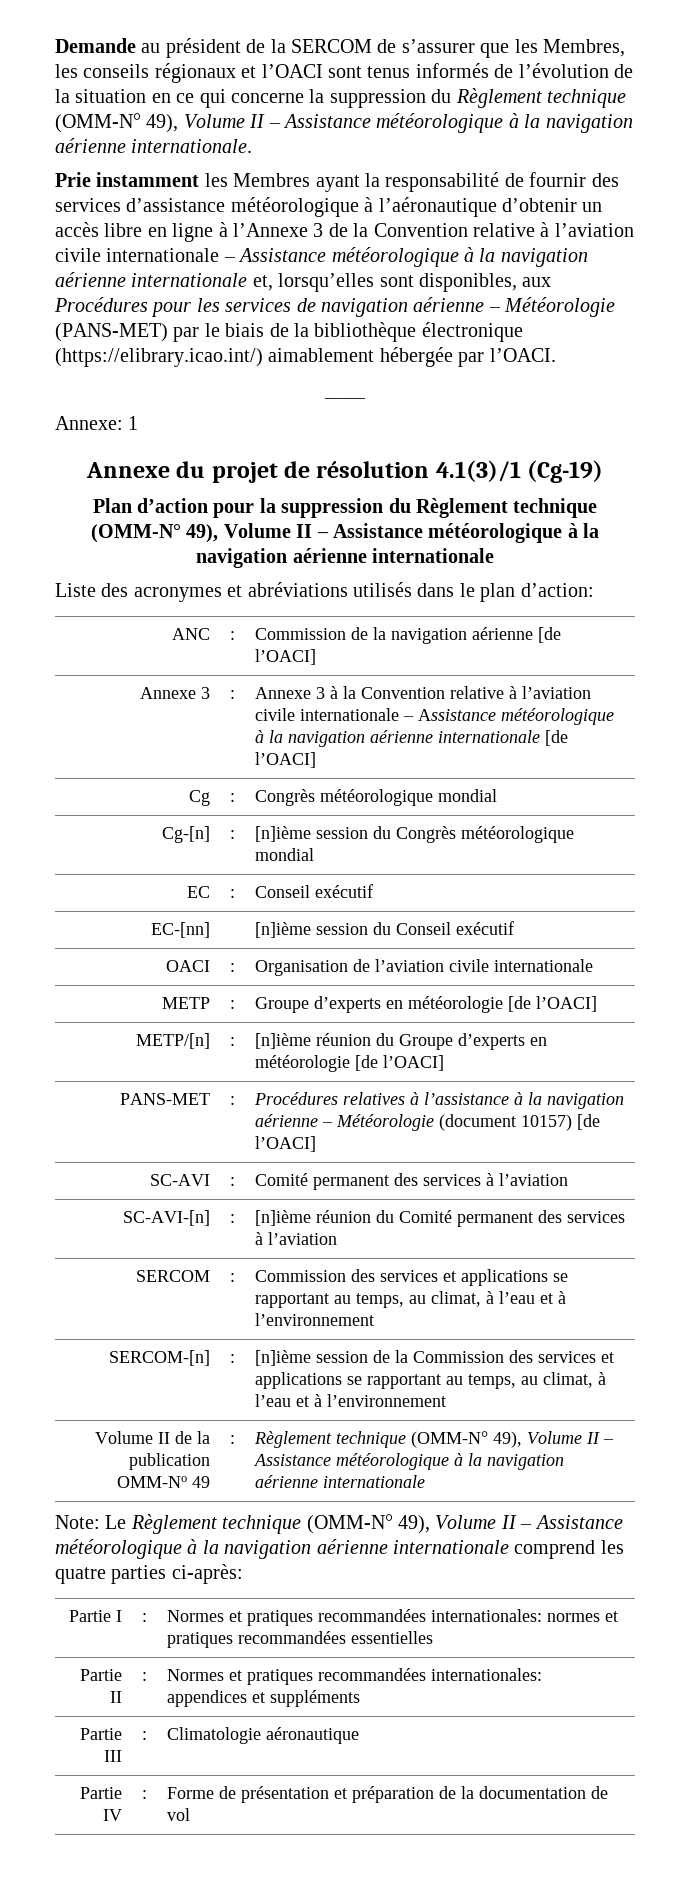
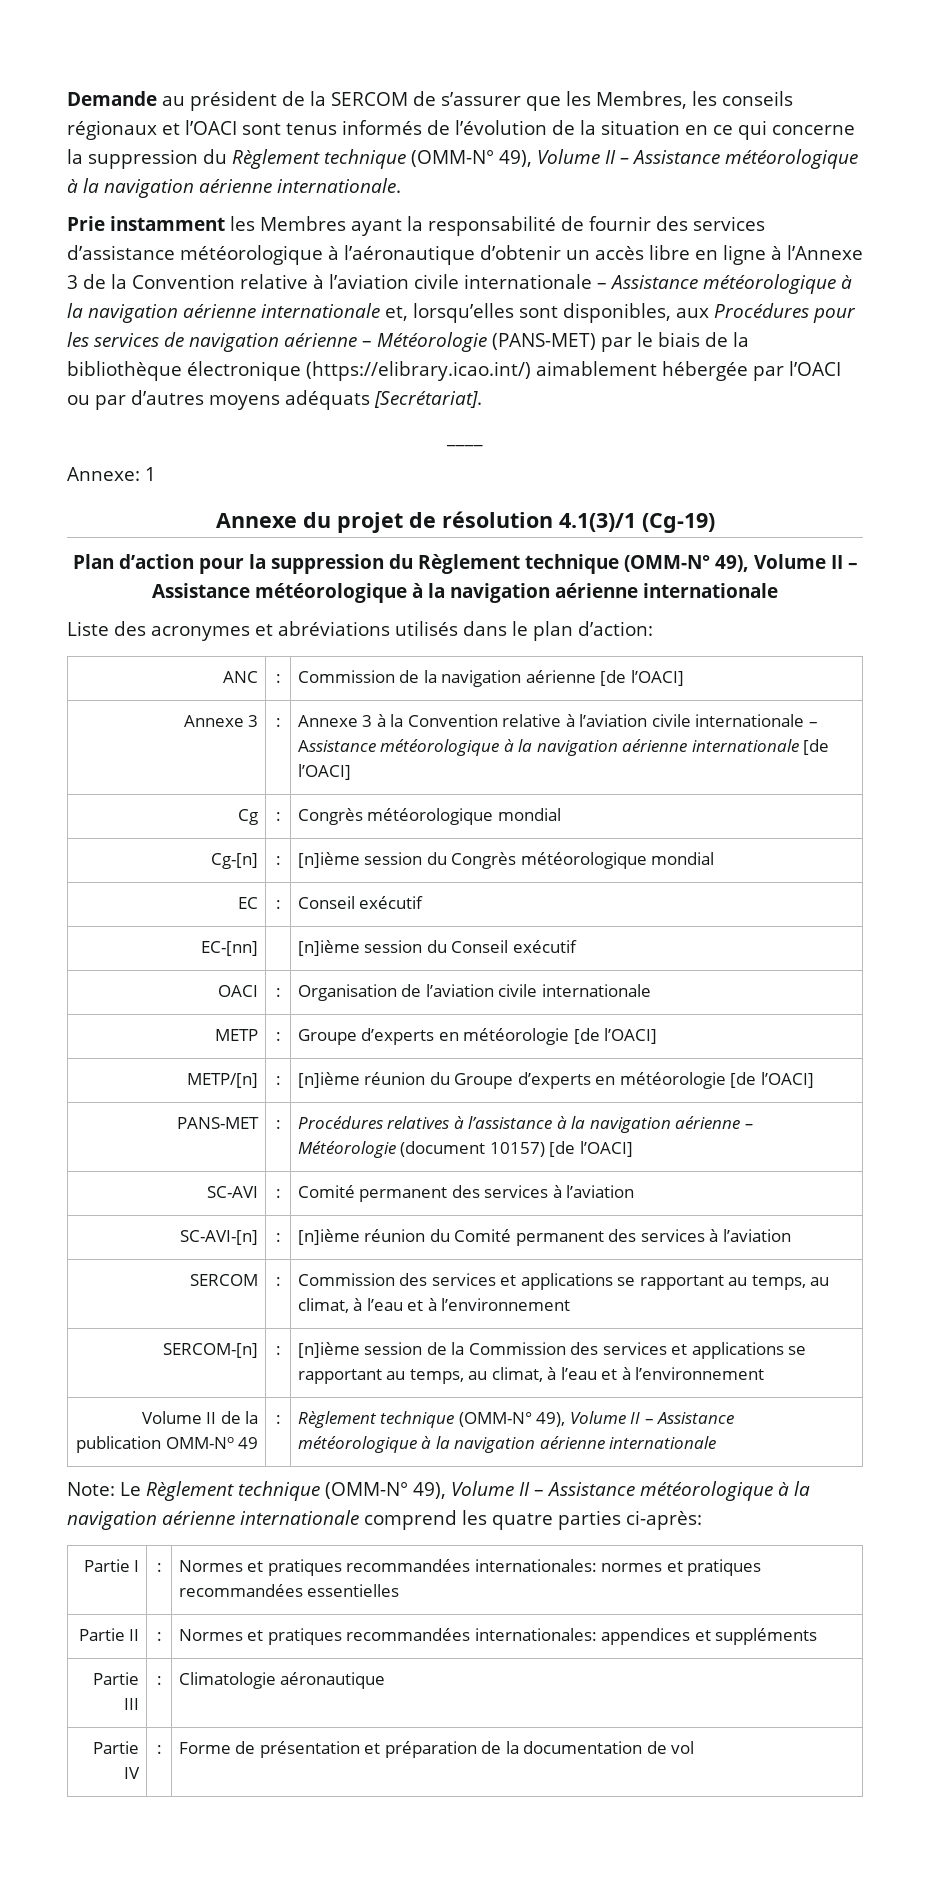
- Prie instamment les Membres ayant la responsabilité de fournir des services d’assistance météorologique à l’aéronautique d’obtenir un accès libre en ligne à l’Annexe 3 de la Convention relative à l’aviation civile internationale – Assistance météorologique à la navigation aérienne internationale et, lorsqu’elles sont disponibles, aux Procédures pour les services de navigation aérienne – Météorologie (PANS-MET) par le biais de la bibliothèque électronique (https://elibrary.icao.int/) aimablement hébergée par l’OACI.
+ Prie instamment les Membres ayant la responsabilité de fournir des services d’assistance météorologique à l’aéronautique d’obtenir un accès libre en ligne à l’Annexe 3 de la Convention relative à l’aviation civile internationale – Assistance météorologique à la navigation aérienne internationale et, lorsqu’elles sont disponibles, aux Procédures pour les services de navigation aérienne – Météorologie (PANS-MET) par le biais de la bibliothèque électronique (https://elibrary.icao.int/) aimablement hébergée par l’OACI ou par d’autres moyens adéquats [Secrétariat].

